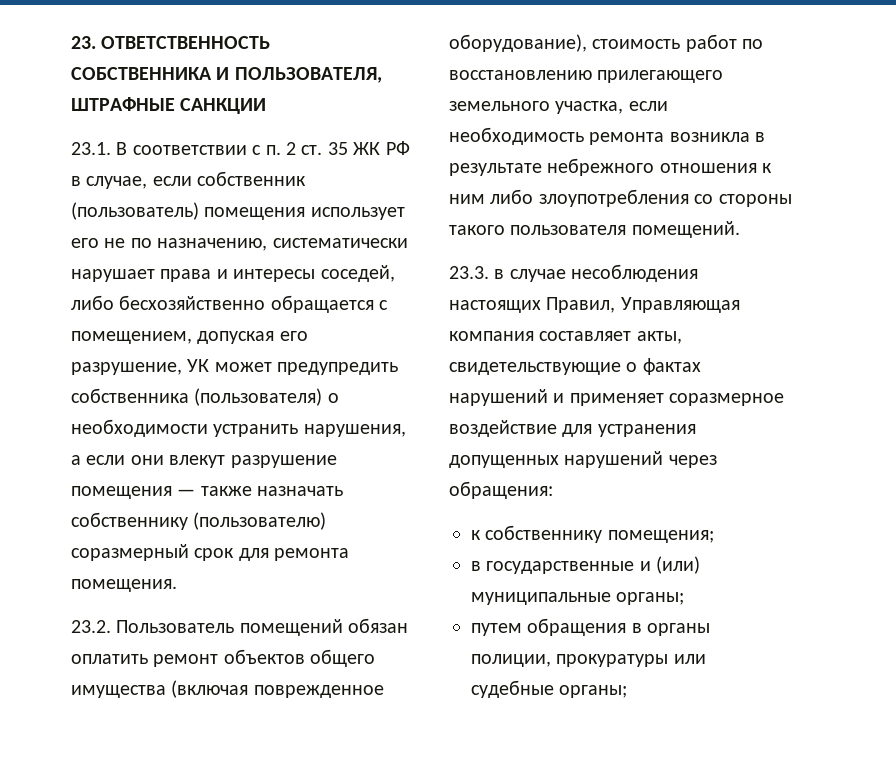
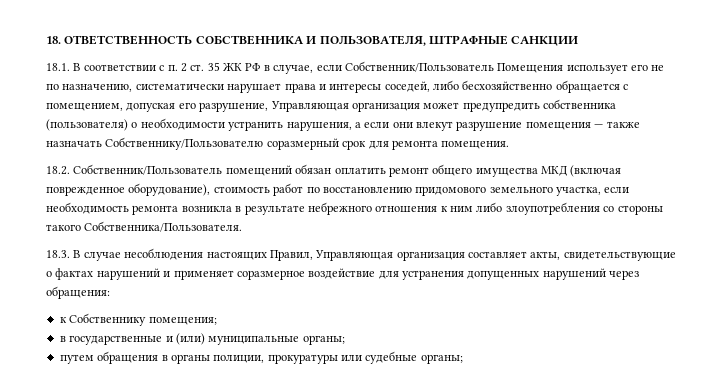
- 23. ОТВЕТСТВЕННОСТЬ СОБСТВЕННИКА И ПОЛЬЗОВАТЕЛЯ, ШТРАФНЫЕ САНКЦИИ
+ 18. ОТВЕТСТВЕННОСТЬ СОБСТВЕННИКА И ПОЛЬЗОВАТЕЛЯ, ШТРАФНЫЕ САНКЦИИ
- 23.1. В соответствии с п. 2 ст. 35 ЖК РФ в случае, если собственник (пользователь) помещения использует его не по назначению, систематически нарушает права и интересы соседей, либо бесхозяйственно обращается с помещением, допуская его разрушение, УК может предупредить собственника (пользователя) о необходимости устранить нарушения, а если они влекут разрушение помещения — также назначать собственнику (пользователю) соразмерный срок для ремонта помещения.
+ 18.1. В соответствии с п. 2 ст. 35 ЖК РФ в случае, если Собственник/Пользователь Помещения использует его не по назначению, систематически нарушает права и интересы соседей, либо бесхозяйственно обращается с помещением, допуская его разрушение, Управляющая организация может предупредить собственника (пользователя) о необходимости устранить нарушения, а если они влекут разрушение помещения — также назначать Собственнику/Пользователю соразмерный срок для ремонта помещения.
- 23.2. Пользователь помещений обязан оплатить ремонт объектов общего имущества (включая поврежденное оборудование), стоимость работ по восстановлению прилегающего земельного участка, если необходимость ремонта возникла в результате небрежного отношения к ним либо злоупотребления со стороны такого пользователя помещений.
- 23.3. в случае несоблюдения настоящих Правил, Управляющая компания составляет акты, свидетельствующие о фактах нарушений и применяет соразмерное воздействие для устранения допущенных нарушений через обращения:
+ 18.2. Собственник/Пользователь помещений обязан оплатить ремонт общего имущества МКД (включая поврежденное оборудование), стоимость работ по восстановлению придомового земельного участка, если необходимость ремонта возникла в результате небрежного отношения к ним либо злоупотребления со стороны такого Собственника/Пользователя.
+ 18.3. В случае несоблюдения настоящих Правил, Управляющая организация составляет акты, свидетельствующие о фактах нарушений и применяет соразмерное воздействие для устранения допущенных нарушений через обращения:
- к собственнику помещения;
+ к Собственнику помещения;

